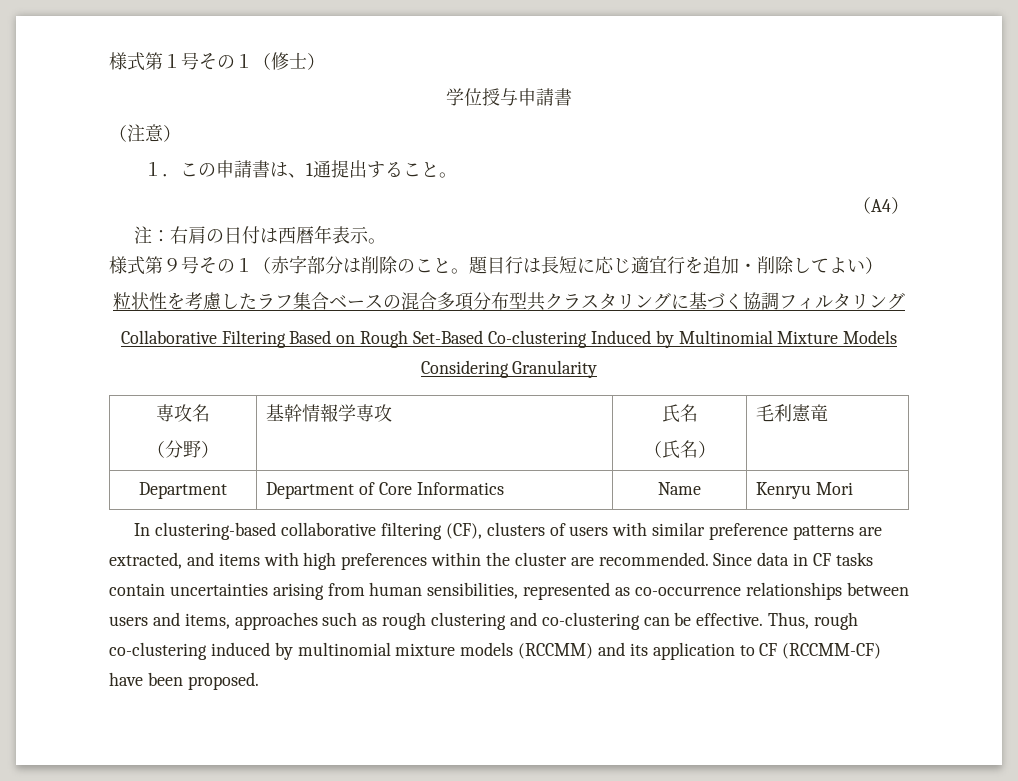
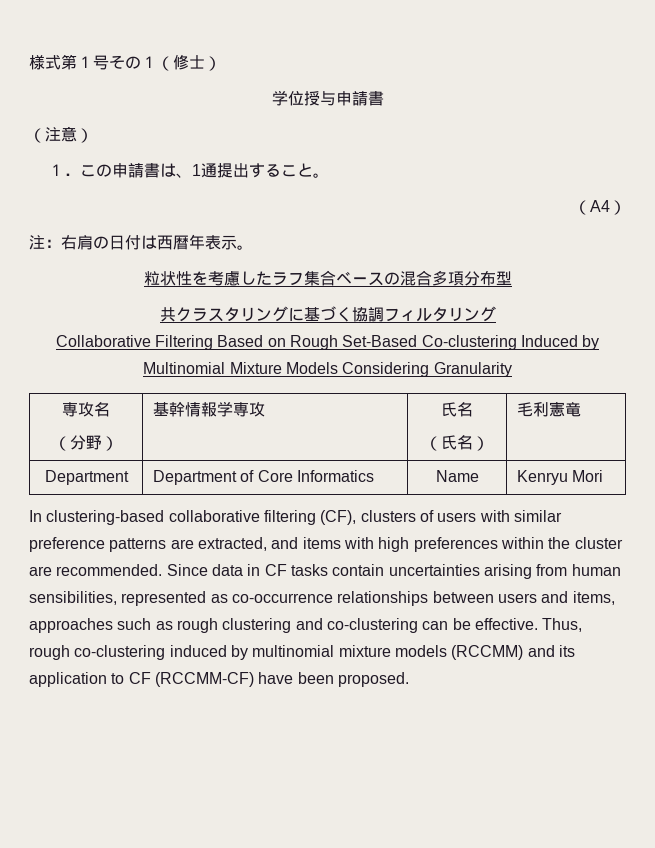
- 様式第９号その１（赤字部分は削除のこと。題目行は長短に応じ適宜行を追加・削除してよい）
- 粒状性を考慮したラフ集合ベースの混合多項分布型共クラスタリングに基づく協調フィルタリング
+ 粒状性を考慮したラフ集合ベースの混合多項分布型
+ 共クラスタリングに基づく協調フィルタリング

